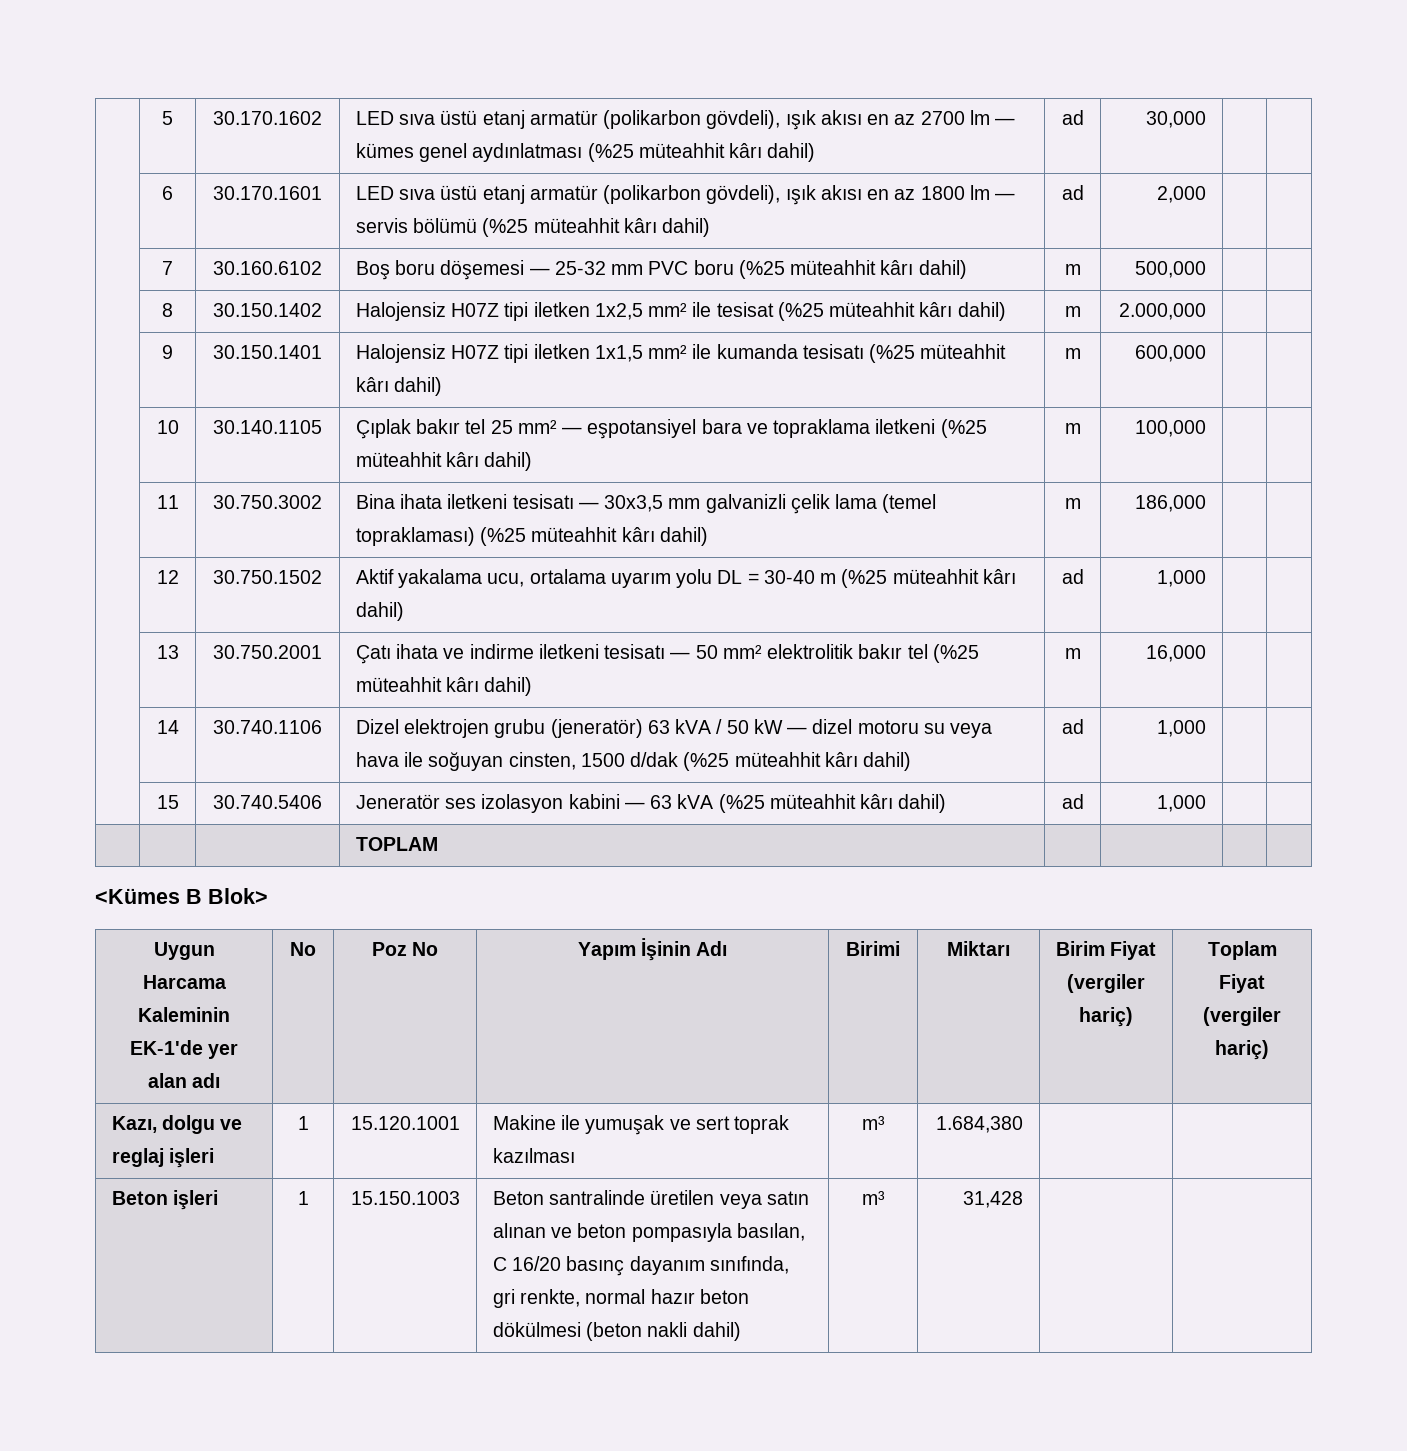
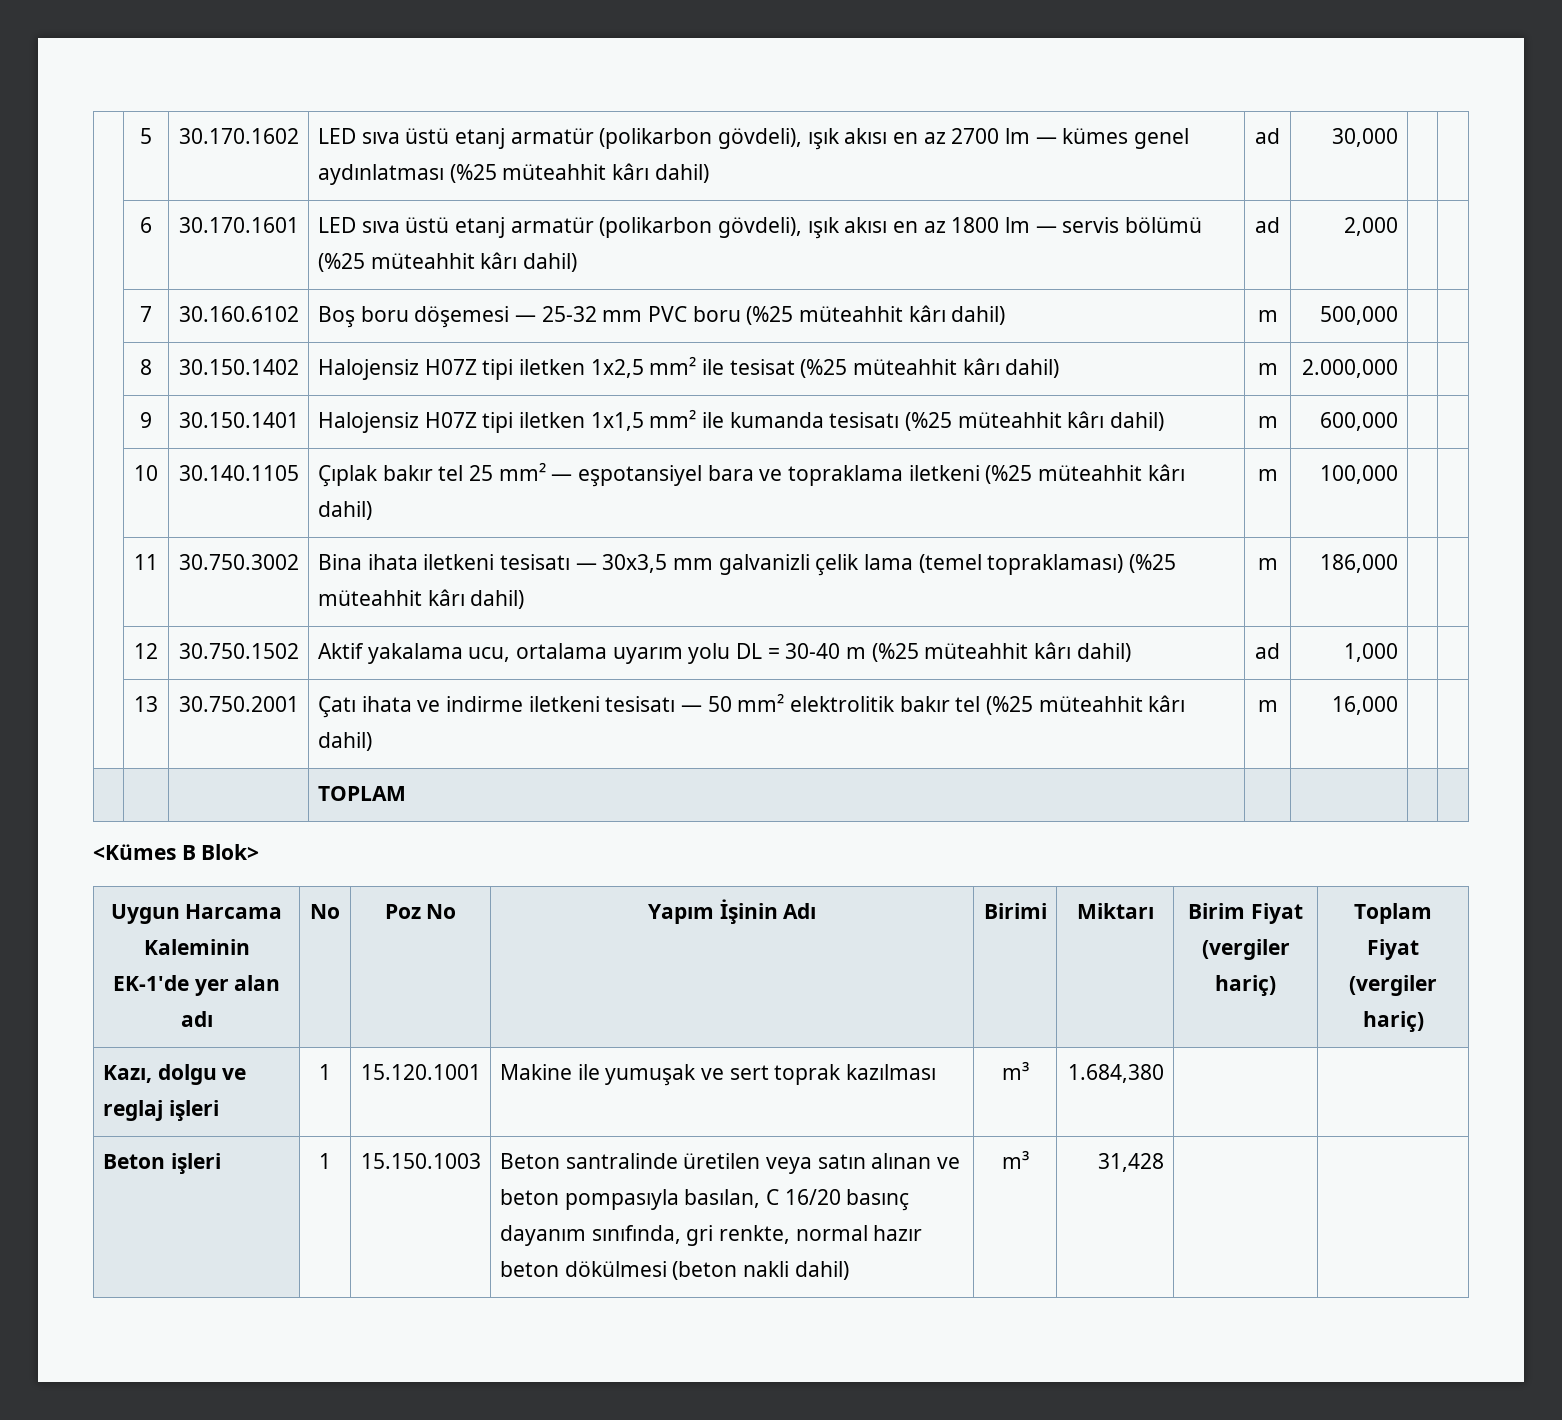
- | 14 | 30.740.1106 | Dizel elektrojen grubu (jeneratör) 63 kVA / 50 kW — dizel motoru su veya hava ile soğuyan cinsten, 1500 d/dak (%25 müteahhit kârı dahil) | ad | 1,000 | |
- | 15 | 30.740.5406 | Jeneratör ses izolasyon kabini — 63 kVA (%25 müteahhit kârı dahil) | ad | 1,000 | |

